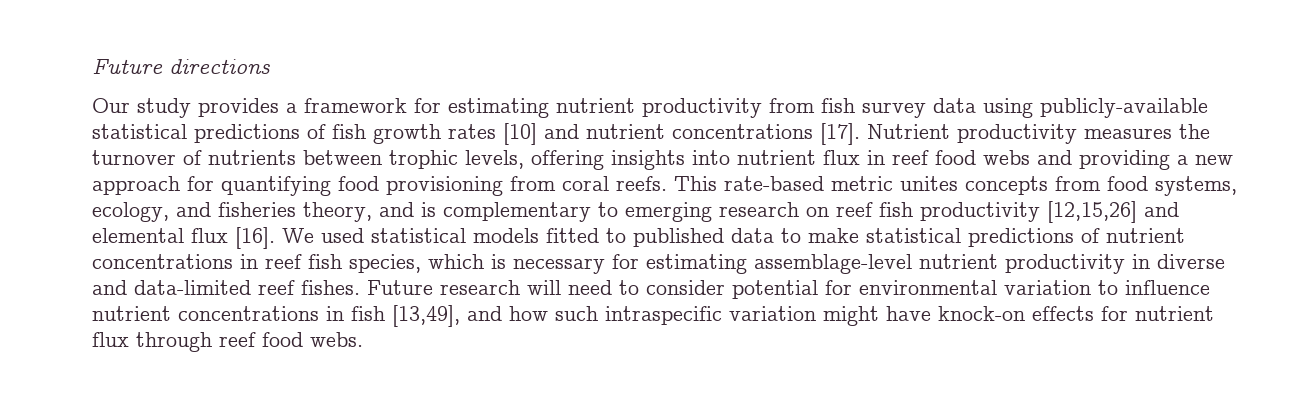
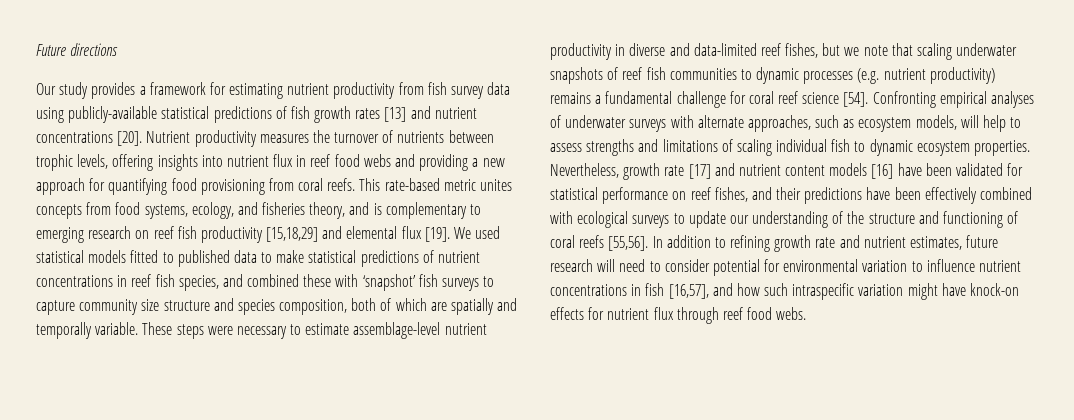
- Our study provides a framework for estimating nutrient productivity from fish survey data using publicly-available statistical predictions of fish growth rates [10] and nutrient concentrations [17].
+ Our study provides a framework for estimating nutrient productivity from fish survey data using publicly-available statistical predictions of fish growth rates [13] and nutrient concentrations [20].
- This rate-based metric unites concepts from food systems, ecology, and fisheries theory, and is complementary to emerging research on reef fish productivity [12,15,26] and elemental flux [16].
+ This rate-based metric unites concepts from food systems, ecology, and fisheries theory, and is complementary to emerging research on reef fish productivity [15,18,29] and elemental flux [19].
- We used statistical models fitted to published data to make statistical predictions of nutrient concentrations in reef fish species, which is necessary for estimating assemblage-level nutrient productivity in diverse and data-limited reef fishes. Future research will need to consider potential for environmental variation to influence nutrient concentrations in fish [13,49], and how such intraspecific variation might have knock-on effects for nutrient flux through reef food webs.
+ We used statistical models fitted to published data to make statistical predictions of nutrient concentrations in reef fish species, and combined these with ‘snapshot’ fish surveys to capture community size structure and species composition, both of which are spatially and temporally variable. These steps were necessary to estimate assemblage-level nutrient productivity in diverse and data-limited reef fishes, but we note that scaling underwater snapshots of reef fish communities to dynamic processes (e.g. nutrient productivity) remains a fundamental challenge for coral reef science [54]. Confronting empirical analyses of underwater surveys with alternate approaches, such as ecosystem models, will help to assess strengths and limitations of scaling individual fish to dynamic ecosystem properties. Nevertheless, growth rate [17] and nutrient content models [16] have been validated for statistical performance on reef fishes, and their predictions have been effectively combined with ecological surveys to update our understanding of the structure and functioning of coral reefs [55,56]. In addition to refining growth rate and nutrient estimates, future research will need to consider potential for environmental variation to influence nutrient concentrations in fish [16,57], and how such intraspecific variation might have knock-on effects for nutrient flux through reef food webs.

